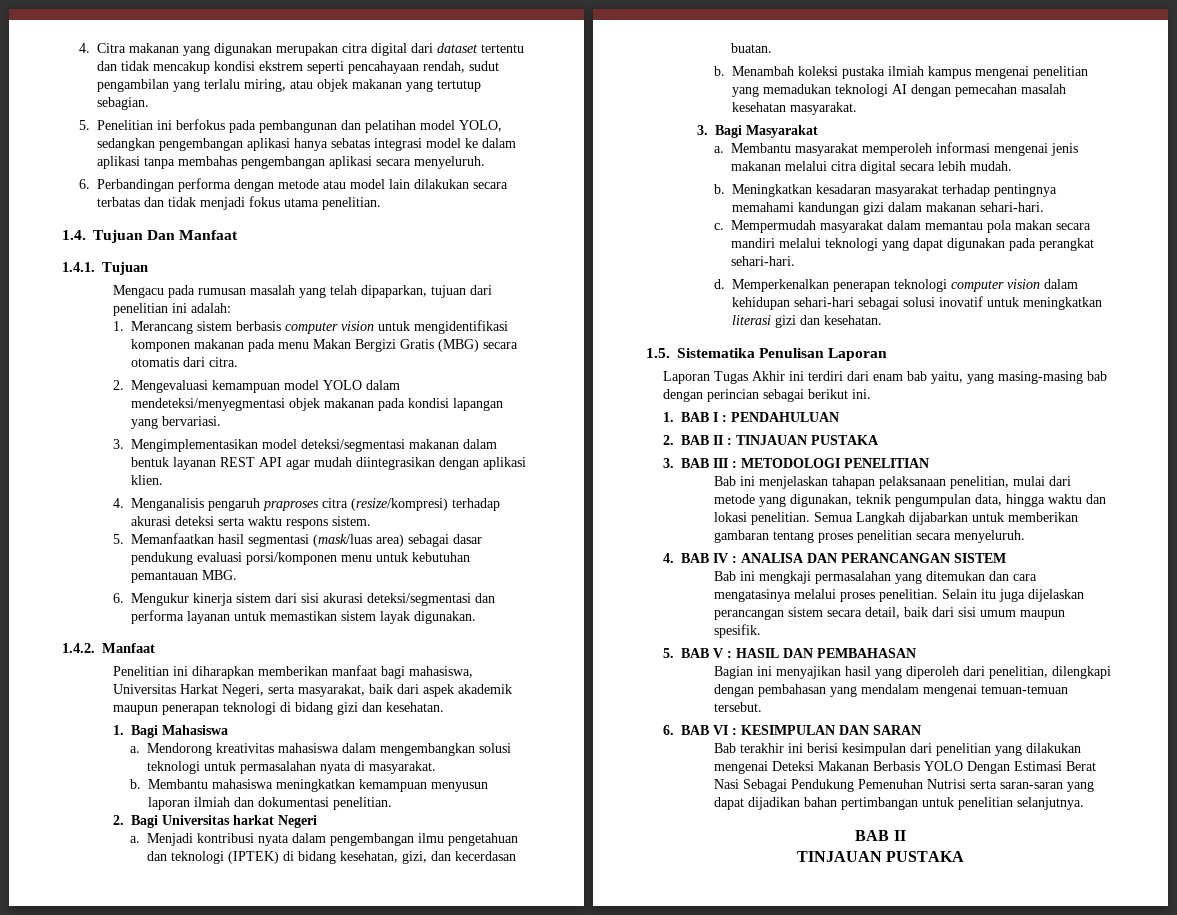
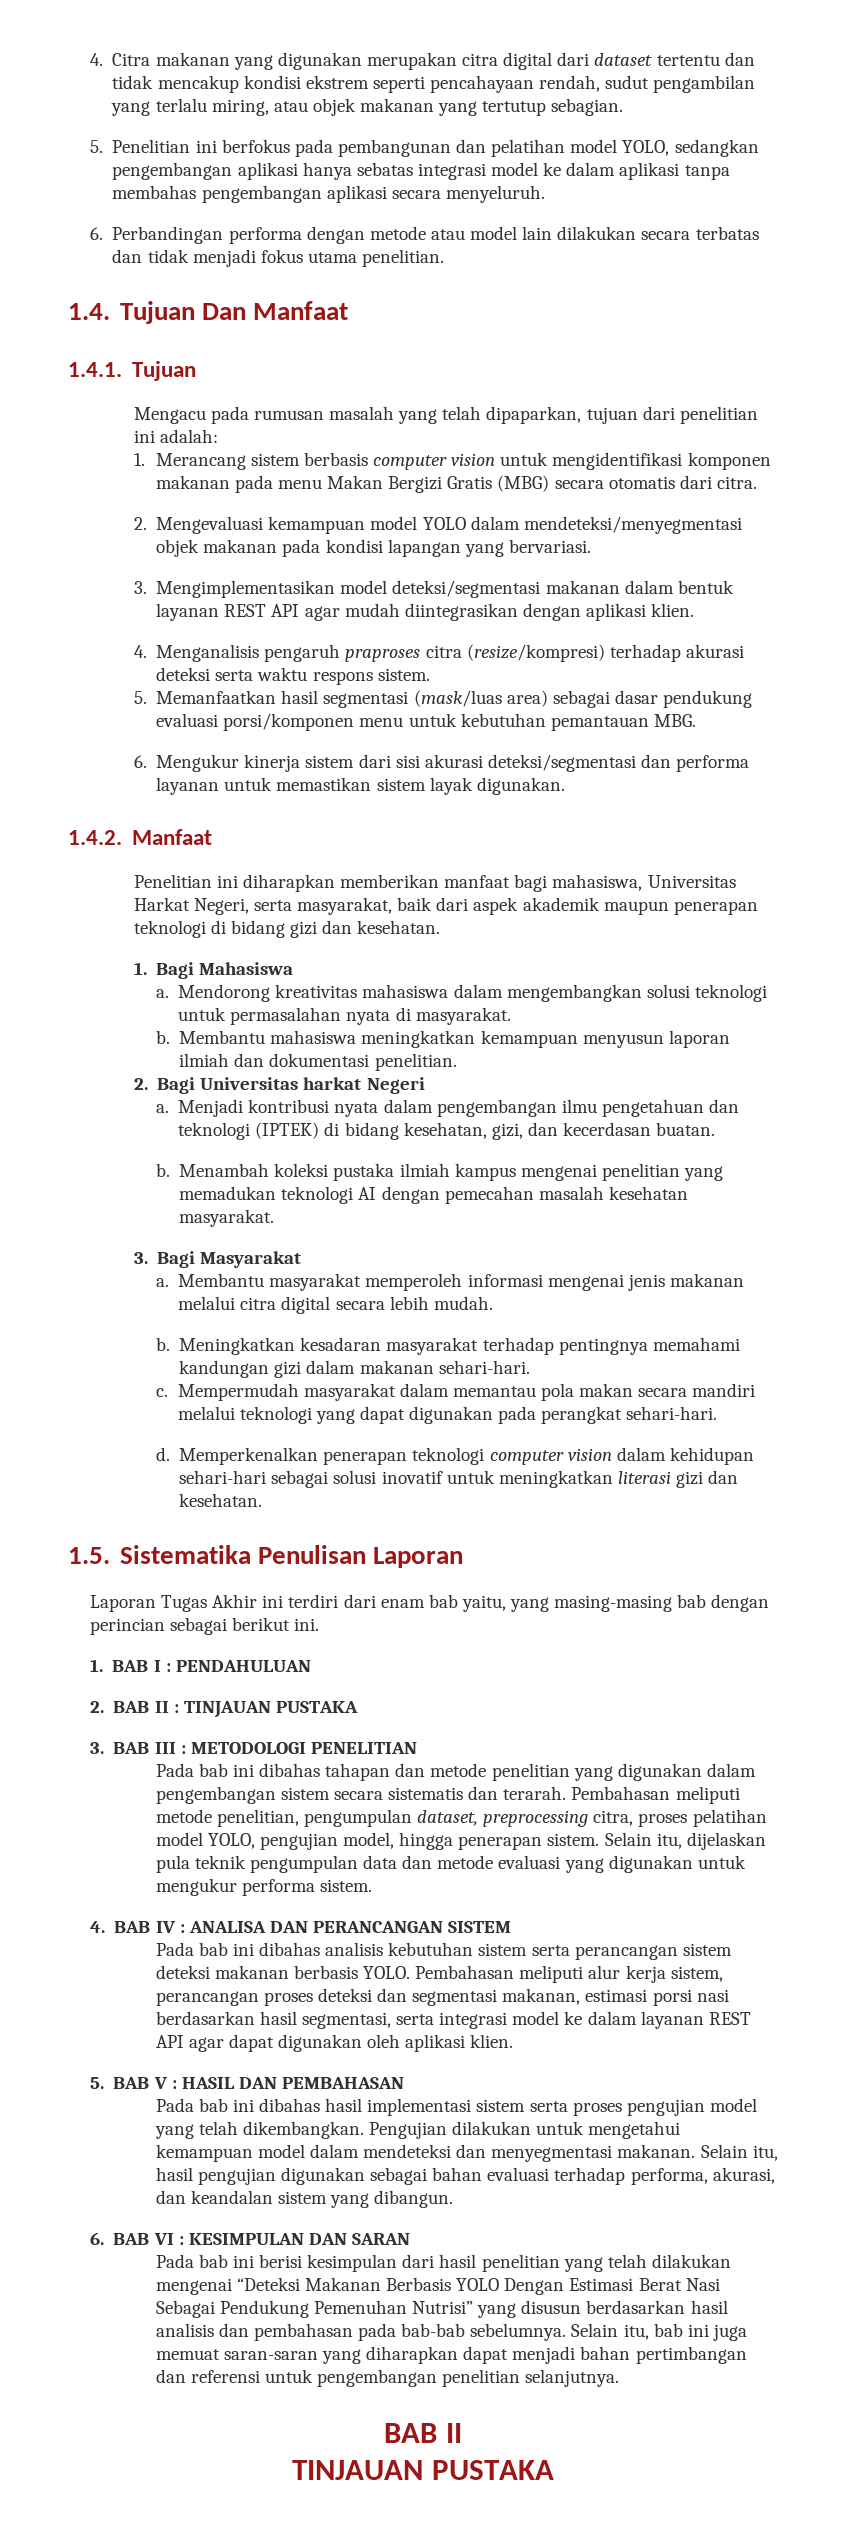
- Bab ini menjelaskan tahapan pelaksanaan penelitian, mulai dari metode yang digunakan, teknik pengumpulan data, hingga waktu dan lokasi penelitian. Semua Langkah dijabarkan untuk memberikan gambaran tentang proses penelitian secara menyeluruh.
+ Pada bab ini dibahas tahapan dan metode penelitian yang digunakan dalam pengembangan sistem secara sistematis dan terarah. Pembahasan meliputi metode penelitian, pengumpulan dataset, preprocessing citra, proses pelatihan model YOLO, pengujian model, hingga penerapan sistem. Selain itu, dijelaskan pula teknik pengumpulan data dan metode evaluasi yang digunakan untuk mengukur performa sistem.
- Bab ini mengkaji permasalahan yang ditemukan dan cara mengatasinya melalui proses penelitian. Selain itu juga dijelaskan perancangan sistem secara detail, baik dari sisi umum maupun spesifik.
+ Pada bab ini dibahas analisis kebutuhan sistem serta perancangan sistem deteksi makanan berbasis YOLO. Pembahasan meliputi alur kerja sistem, perancangan proses deteksi dan segmentasi makanan, estimasi porsi nasi berdasarkan hasil segmentasi, serta integrasi model ke dalam layanan REST API agar dapat digunakan oleh aplikasi klien.
- Bagian ini menyajikan hasil yang diperoleh dari penelitian, dilengkapi dengan pembahasan yang mendalam mengenai temuan-temuan tersebut.
+ Pada bab ini dibahas hasil implementasi sistem serta proses pengujian model yang telah dikembangkan. Pengujian dilakukan untuk mengetahui kemampuan model dalam mendeteksi dan menyegmentasi makanan. Selain itu, hasil pengujian digunakan sebagai bahan evaluasi terhadap performa, akurasi, dan keandalan sistem yang dibangun.
- Bab terakhir ini berisi kesimpulan dari penelitian yang dilakukan mengenai Deteksi Makanan Berbasis YOLO Dengan Estimasi Berat Nasi Sebagai Pendukung Pemenuhan Nutrisi serta saran-saran yang dapat dijadikan bahan pertimbangan untuk penelitian selanjutnya.
+ Pada bab ini berisi kesimpulan dari hasil penelitian yang telah dilakukan mengenai “Deteksi Makanan Berbasis YOLO Dengan Estimasi Berat Nasi Sebagai Pendukung Pemenuhan Nutrisi” yang disusun berdasarkan hasil analisis dan pembahasan pada bab-bab sebelumnya. Selain itu, bab ini juga memuat saran-saran yang diharapkan dapat menjadi bahan pertimbangan dan referensi untuk pengembangan penelitian selanjutnya.

